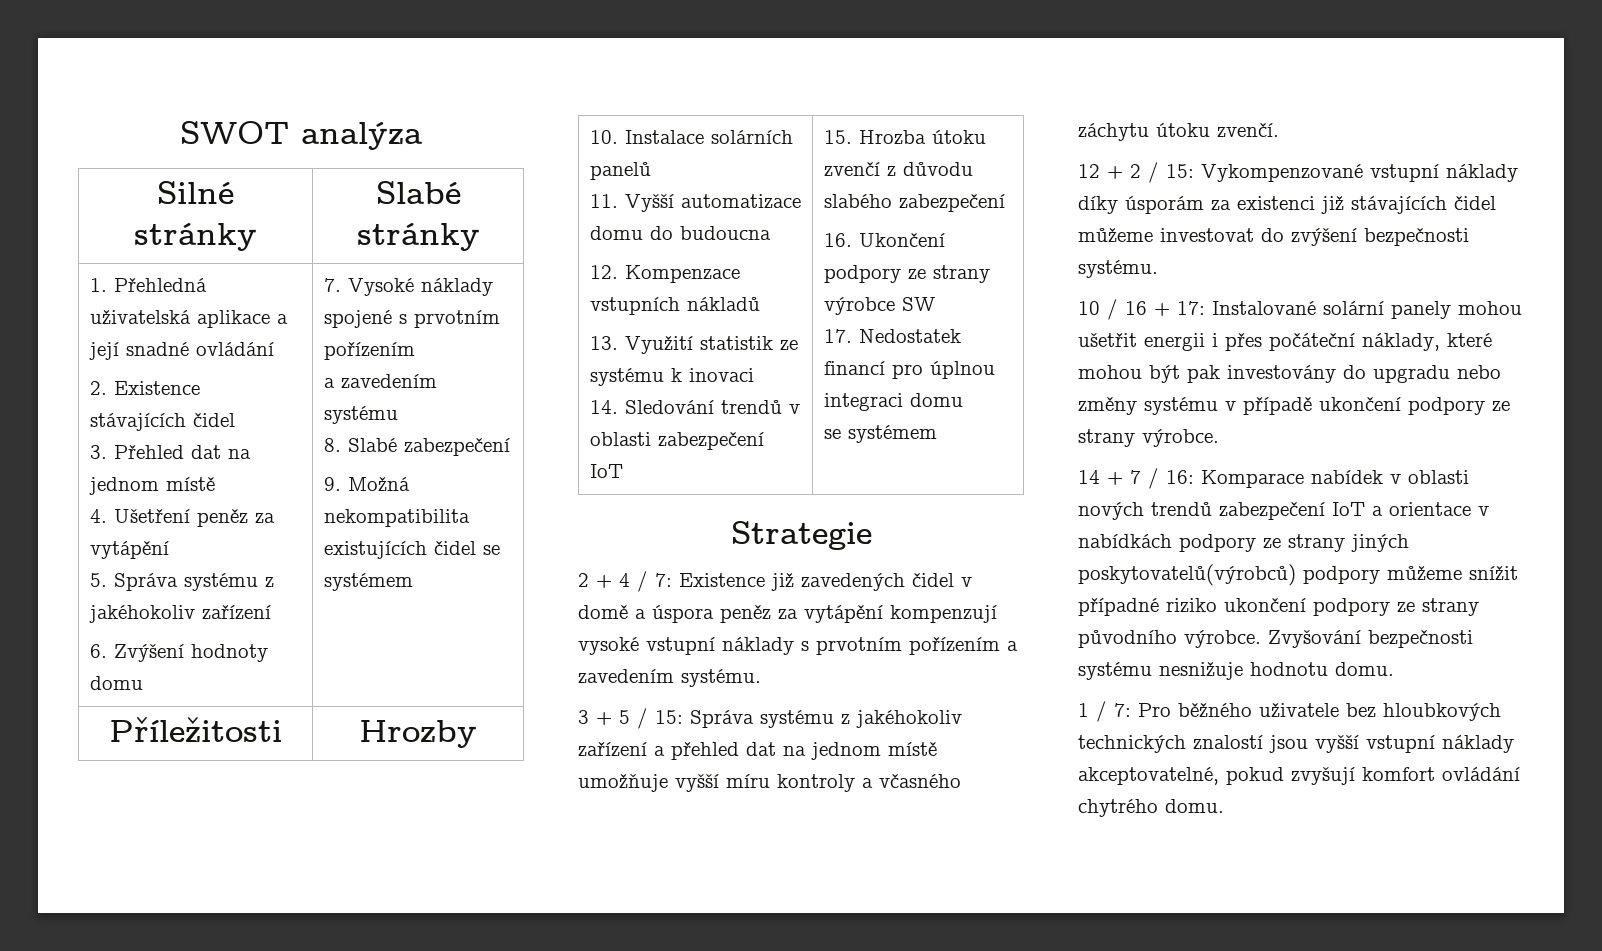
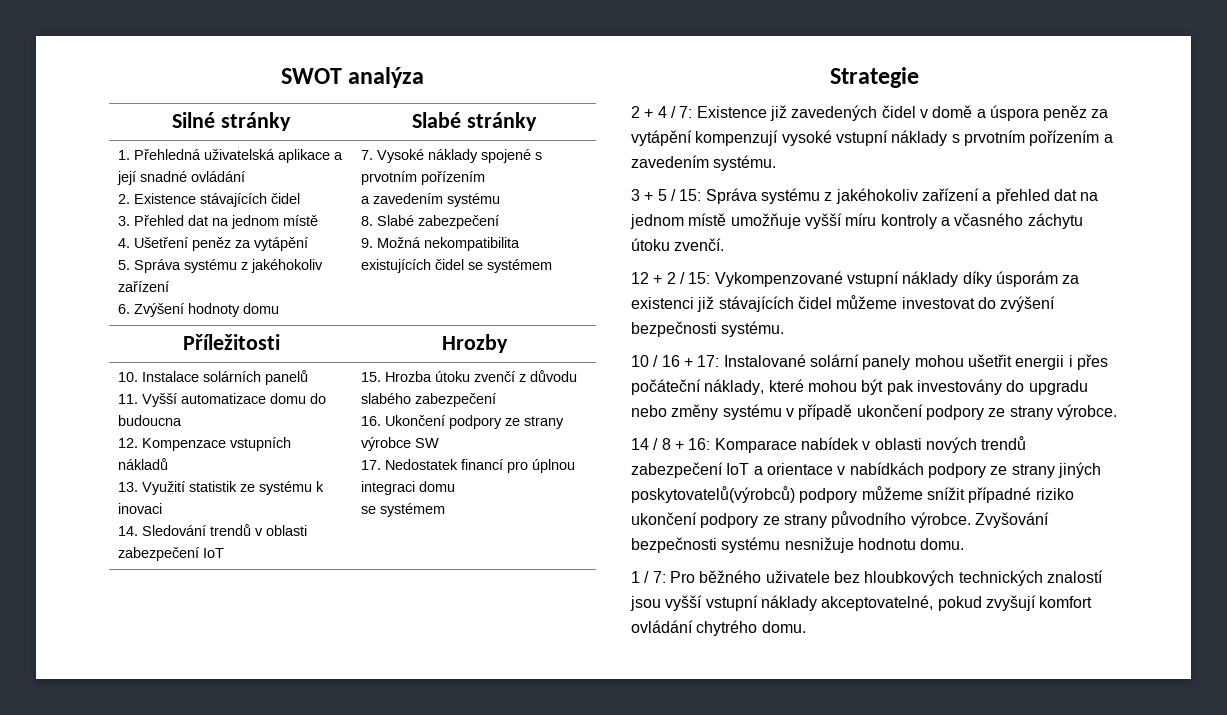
- 14 + 7 / 16: Komparace nabídek v oblasti nových trendů zabezpečení IoT a orientace v nabídkách podpory ze strany jiných poskytovatelů(výrobců) podpory můžeme snížit případné riziko ukončení podpory ze strany původního výrobce.
+ 14 / 8 + 16: Komparace nabídek v oblasti nových trendů zabezpečení IoT a orientace v nabídkách podpory ze strany jiných poskytovatelů(výrobců) podpory můžeme snížit případné riziko ukončení podpory ze strany původního výrobce.

